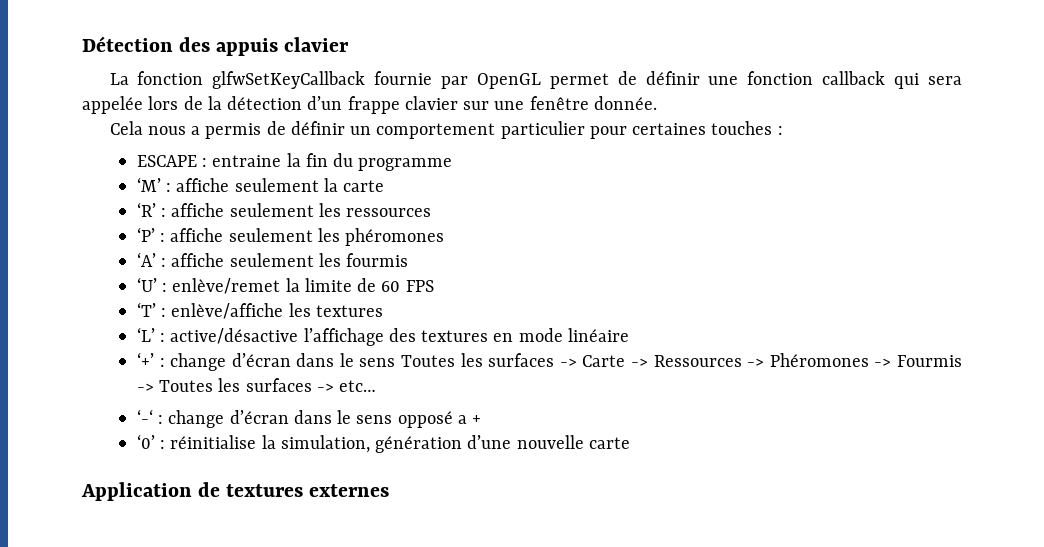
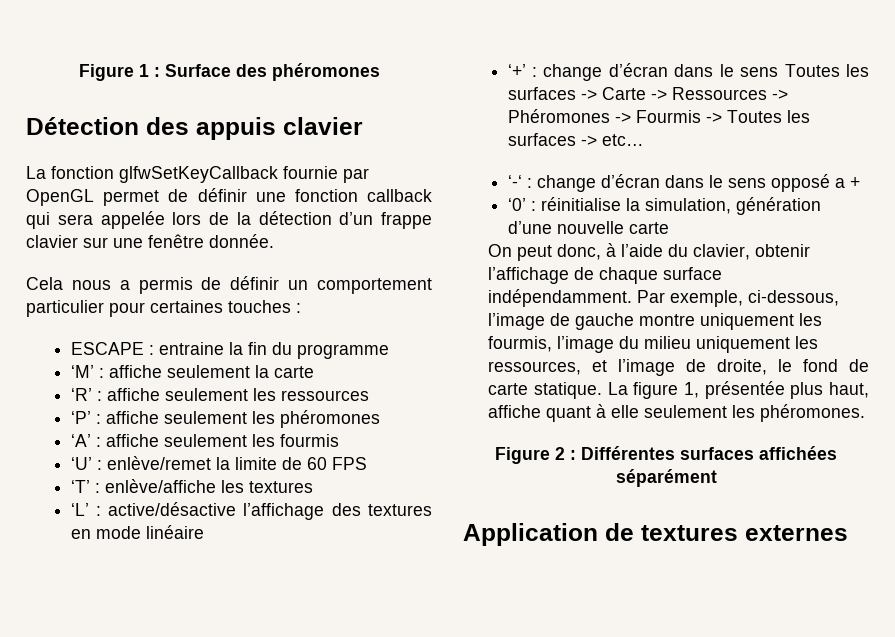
+ Figure 1 : Surface des phéromones
+ On peut donc, à l’aide du clavier, obtenir l’affichage de chaque surface indépendamment. Par exemple, ci-dessous, l’image de gauche montre uniquement les fourmis, l’image du milieu uniquement les ressources, et l’image de droite, le fond de carte statique. La figure 1, présentée plus haut, affiche quant à elle seulement les phéromones.
+ Figure 2 : Différentes surfaces affichées séparément

